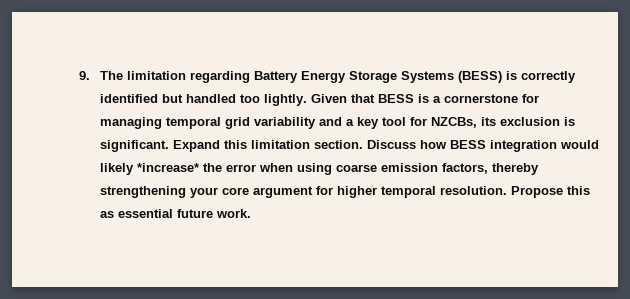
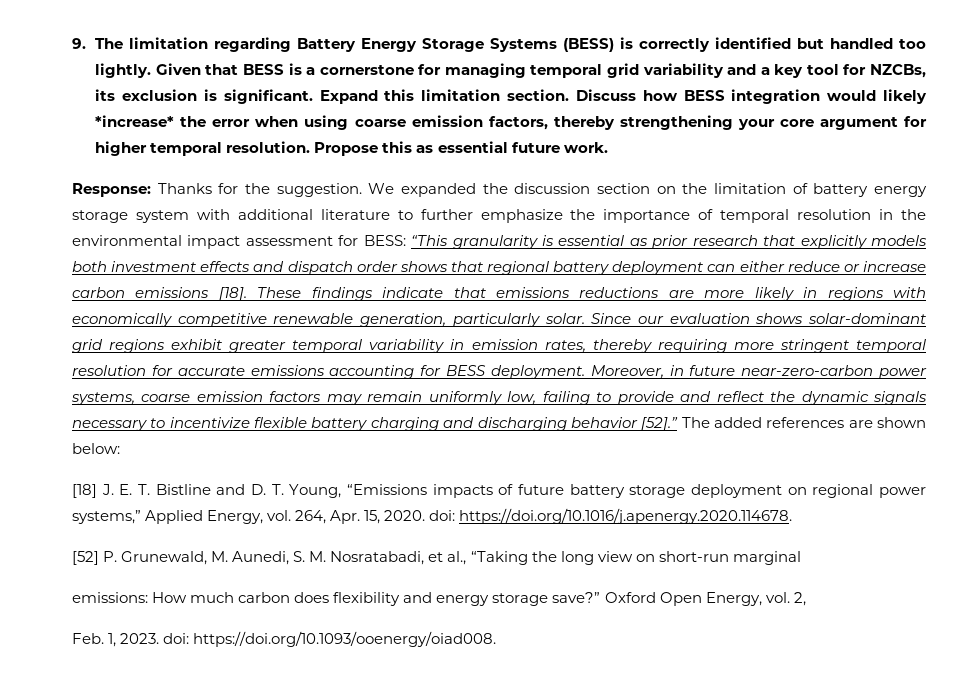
+ Response: Thanks for the suggestion. We expanded the discussion section on the limitation of battery energy storage system with additional literature to further emphasize the importance of temporal resolution in the environmental impact assessment for BESS: “This granularity is essential as prior research that explicitly models both investment effects and dispatch order shows that regional battery deployment can either reduce or increase carbon emissions [18]. These findings indicate that emissions reductions are more likely in regions with economically competitive renewable generation, particularly solar. Since our evaluation shows solar-dominant grid regions exhibit greater temporal variability in emission rates, thereby requiring more stringent temporal resolution for accurate emissions accounting for BESS deployment. Moreover, in future near-zero-carbon power systems, coarse emission factors may remain uniformly low, failing to provide and reflect the dynamic signals necessary to incentivize flexible battery charging and discharging behavior [52].” The added references are shown below:
+ [18] J. E. T. Bistline and D. T. Young, “Emissions impacts of future battery storage deployment on regional power systems,” Applied Energy, vol. 264, Apr. 15, 2020. doi: https://doi.org/10.1016/j.apenergy.2020.114678.
+ [52] P. Grunewald, M. Aunedi, S. M. Nosratabadi, et al., “Taking the long view on short-run marginal
+ emissions: How much carbon does flexibility and energy storage save?” Oxford Open Energy, vol. 2,
+ Feb. 1, 2023. doi: https://doi.org/10.1093/ooenergy/oiad008.

